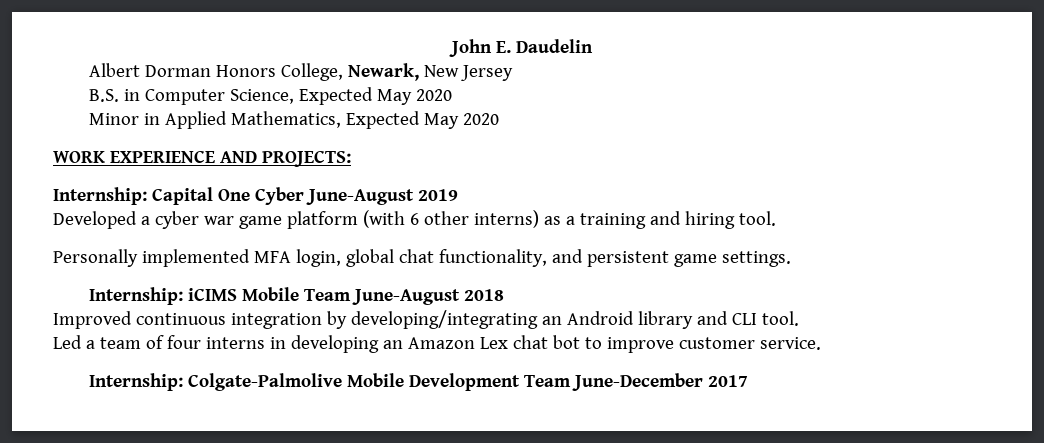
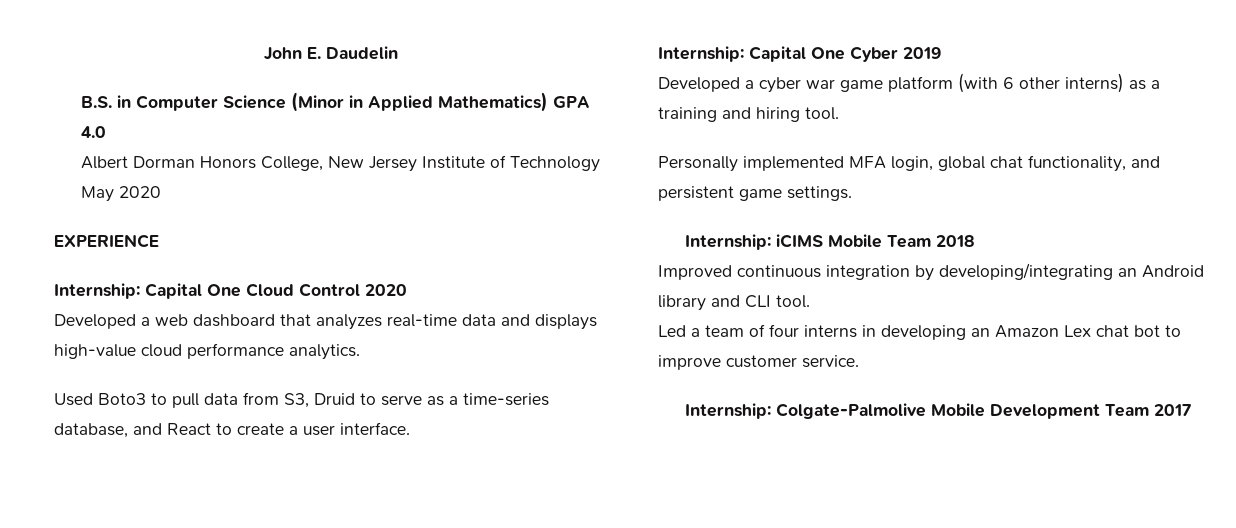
+ B.S. in Computer Science (Minor in Applied Mathematics) GPA 4.0
- Albert Dorman Honors College, Newark, New Jersey
- B.S. in Computer Science, Expected May 2020
- Minor in Applied Mathematics, Expected May 2020
- WORK EXPERIENCE AND PROJECTS:
+ Albert Dorman Honors College, New Jersey Institute of Technology May 2020
+ EXPERIENCE
+ Internship: Capital One Cloud Control 2020
+ Developed a web dashboard that analyzes real-time data and displays high-value cloud performance analytics.
+ Used Boto3 to pull data from S3, Druid to serve as a time-series database, and React to create a user interface.
- Internship: Capital One Cyber June-August 2019
+ Internship: Capital One Cyber 2019
- Internship: iCIMS Mobile Team June-August 2018
+ Internship: iCIMS Mobile Team 2018
- Internship: Colgate-Palmolive Mobile Development Team June-December 2017
+ Internship: Colgate-Palmolive Mobile Development Team 2017

